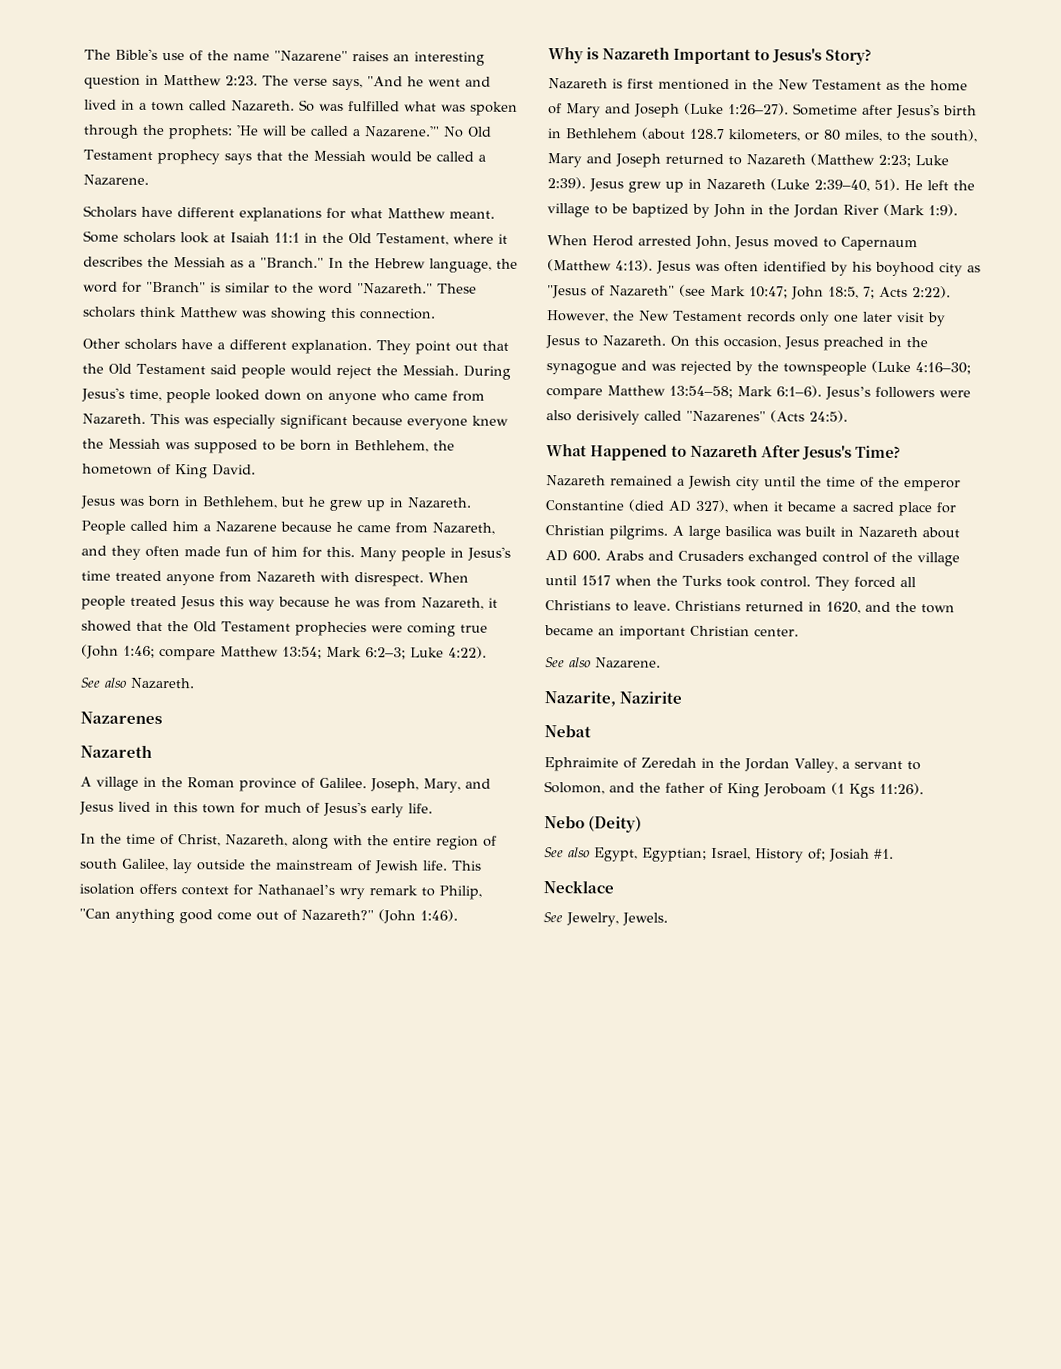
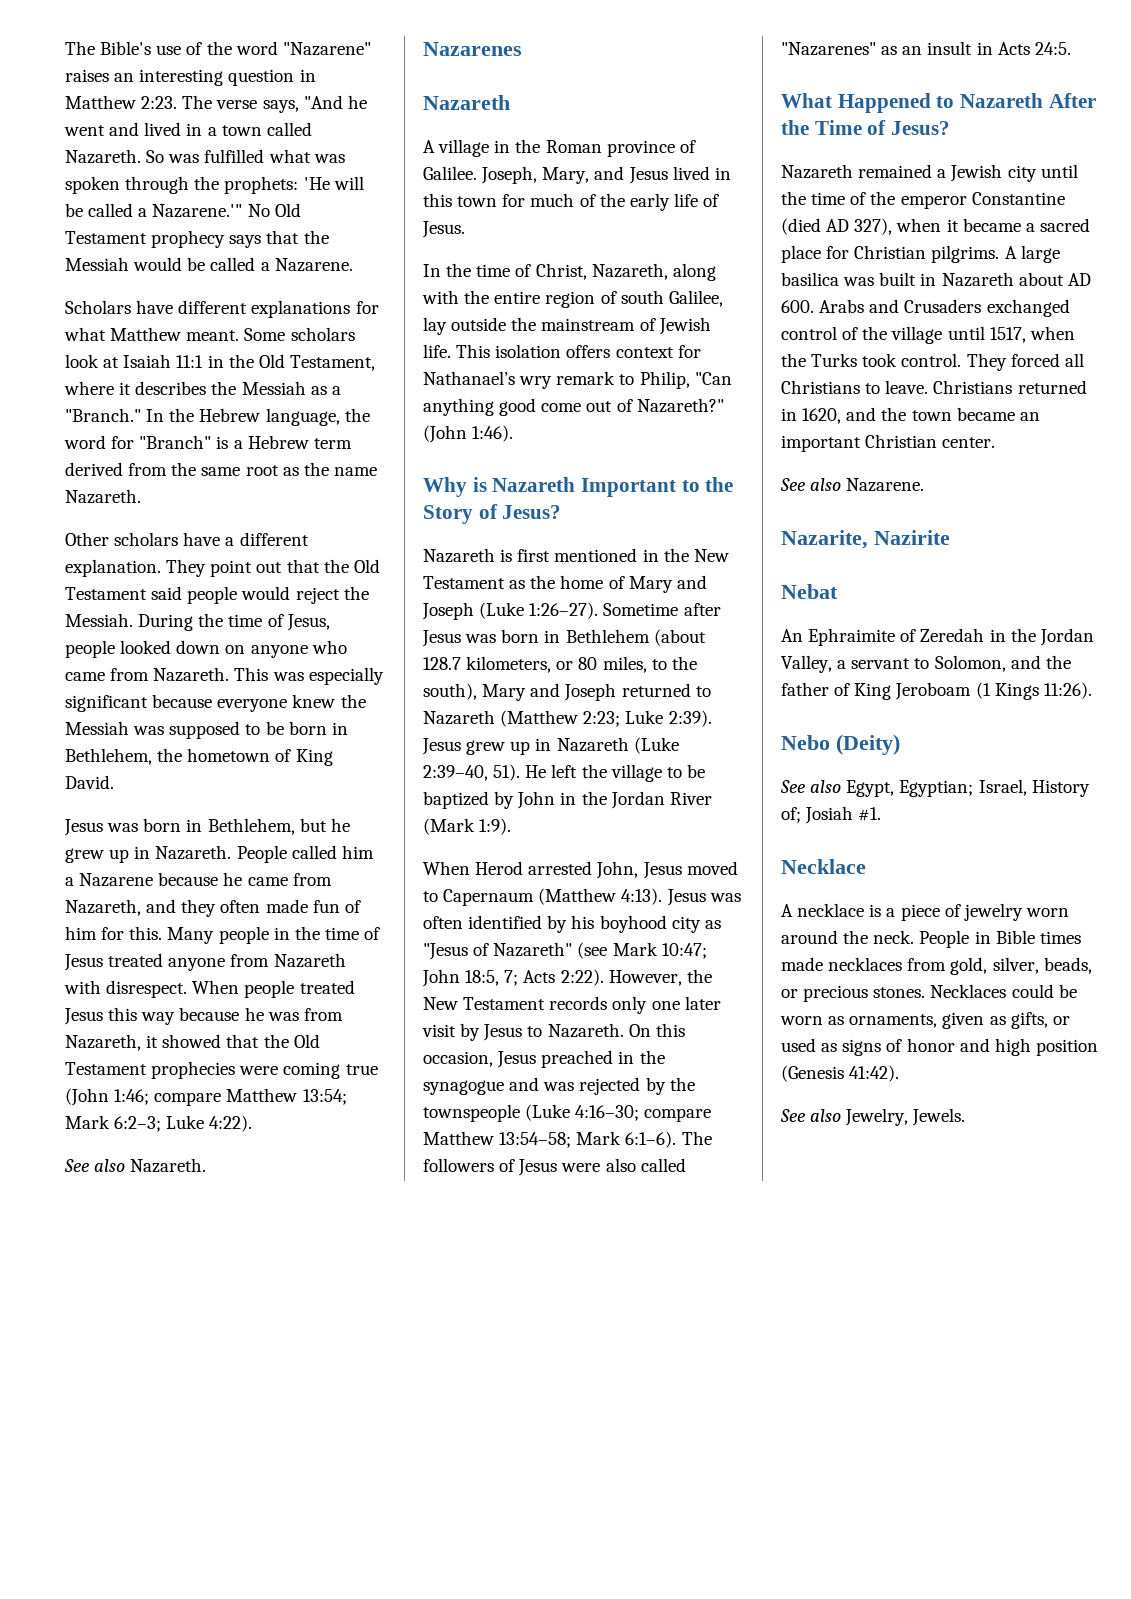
- The Bible's use of the name "Nazarene" raises an interesting question in Matthew 2:23.
+ The Bible's use of the word "Nazarene" raises an interesting question in Matthew 2:23.
- In the Hebrew language, the word for "Branch" is similar to the word "Nazareth." These scholars think Matthew was showing this connection.
+ In the Hebrew language, the word for "Branch" is a Hebrew term derived from the same root as the name Nazareth.
- During Jesus's time, people looked down on anyone who came from Nazareth.
+ During the time of Jesus, people looked down on anyone who came from Nazareth.
- Many people in Jesus's time treated anyone from Nazareth with disrespect.
+ Many people in the time of Jesus treated anyone from Nazareth with disrespect.
- Joseph, Mary, and Jesus lived in this town for much of Jesus's early life.
+ Joseph, Mary, and Jesus lived in this town for much of the early life of Jesus.
- Why is Nazareth Important to Jesus's Story?
+ Why is Nazareth Important to the Story of Jesus?
- Sometime after Jesus's birth in Bethlehem (about 128.7 kilometers, or 80 miles, to the south), Mary and Joseph returned to Nazareth (Matthew 2:23; Luke 2:39).
+ Sometime after Jesus was born in Bethlehem (about 128.7 kilometers, or 80 miles, to the south), Mary and Joseph returned to Nazareth (Matthew 2:23; Luke 2:39).
- Jesus’s followers were also derisively called "Nazarenes" (Acts 24:5).
+ The followers of Jesus were also called "Nazarenes" as an insult in Acts 24:5.
- What Happened to Nazareth After Jesus's Time?
+ What Happened to Nazareth After the Time of Jesus?
- A large basilica was built in Nazareth about AD 600. Arabs and Crusaders exchanged control of the village until 1517 when the Turks took control.
+ A large basilica was built in Nazareth about AD 600. Arabs and Crusaders exchanged control of the village until 1517, when the Turks took control.
- Ephraimite of Zeredah in the Jordan Valley, a servant to Solomon, and the father of King Jeroboam (1 Kgs 11:26).
+ An Ephraimite of Zeredah in the Jordan Valley, a servant to Solomon, and the father of King Jeroboam (1 Kings 11:26).
- See Jewelry, Jewels.
+ A necklace is a piece of jewelry worn around the neck. People in Bible times made necklaces from gold, silver, beads, or precious stones. Necklaces could be worn as ornaments, given as gifts, or used as signs of honor and high position (Genesis 41:42).
+ See also Jewelry, Jewels.

